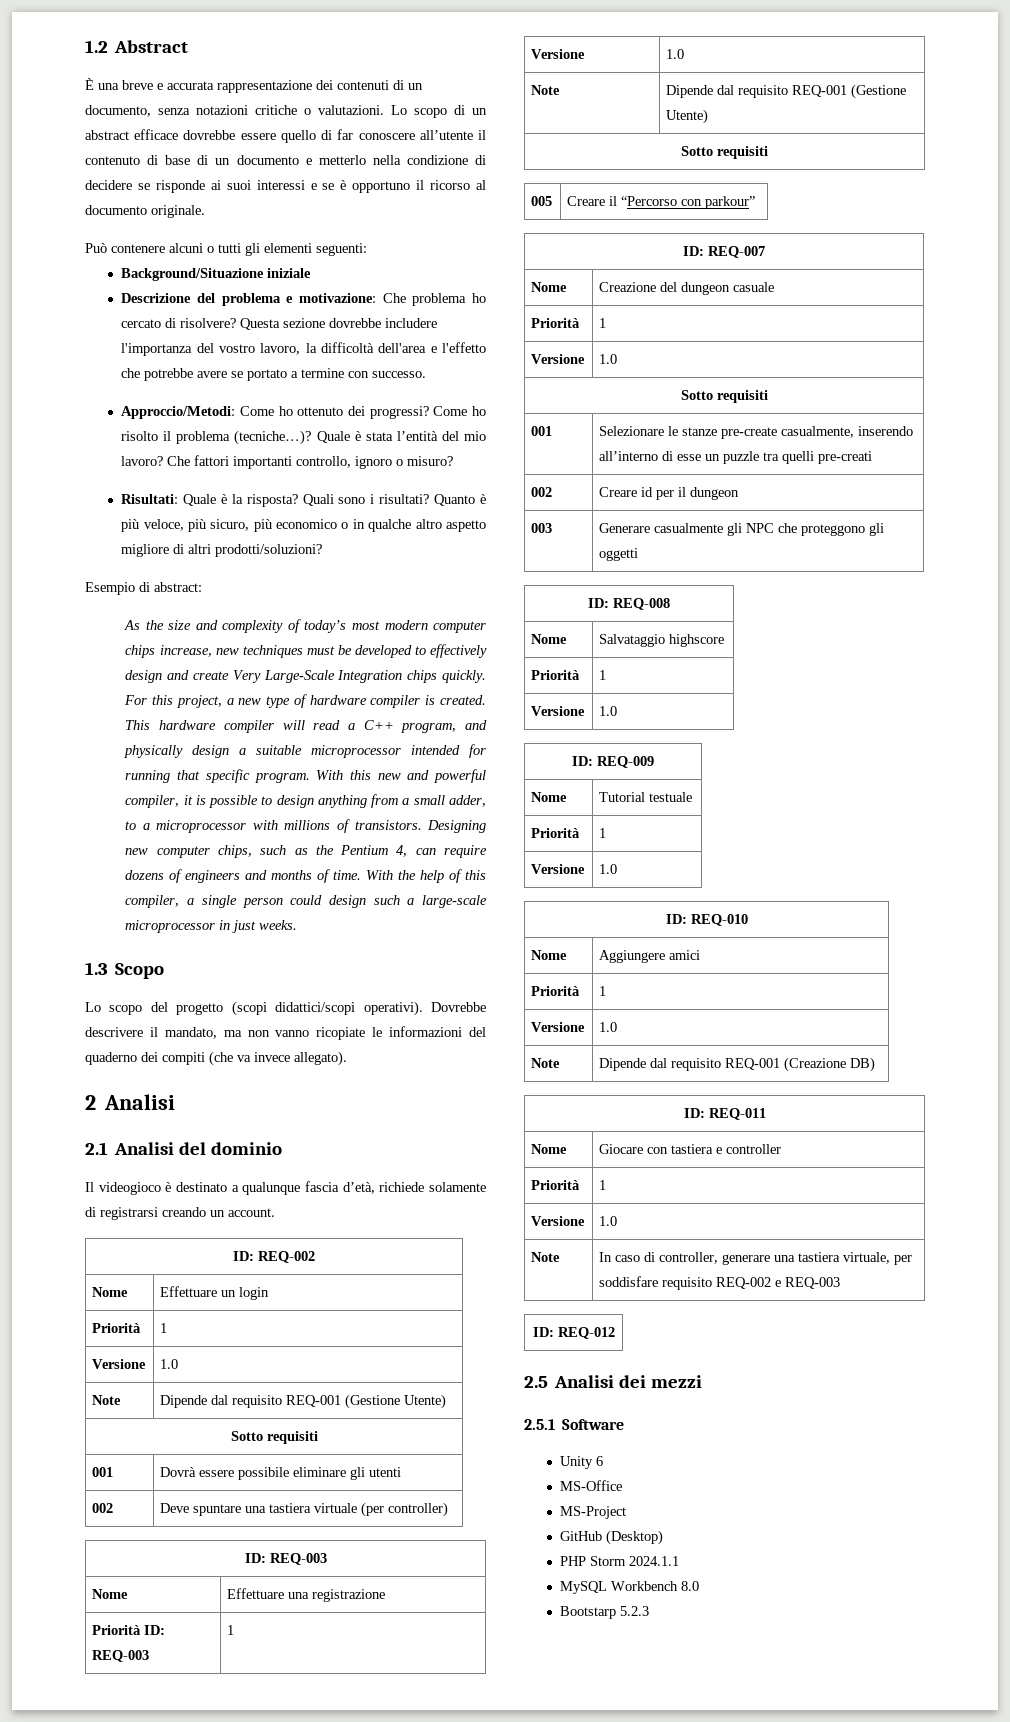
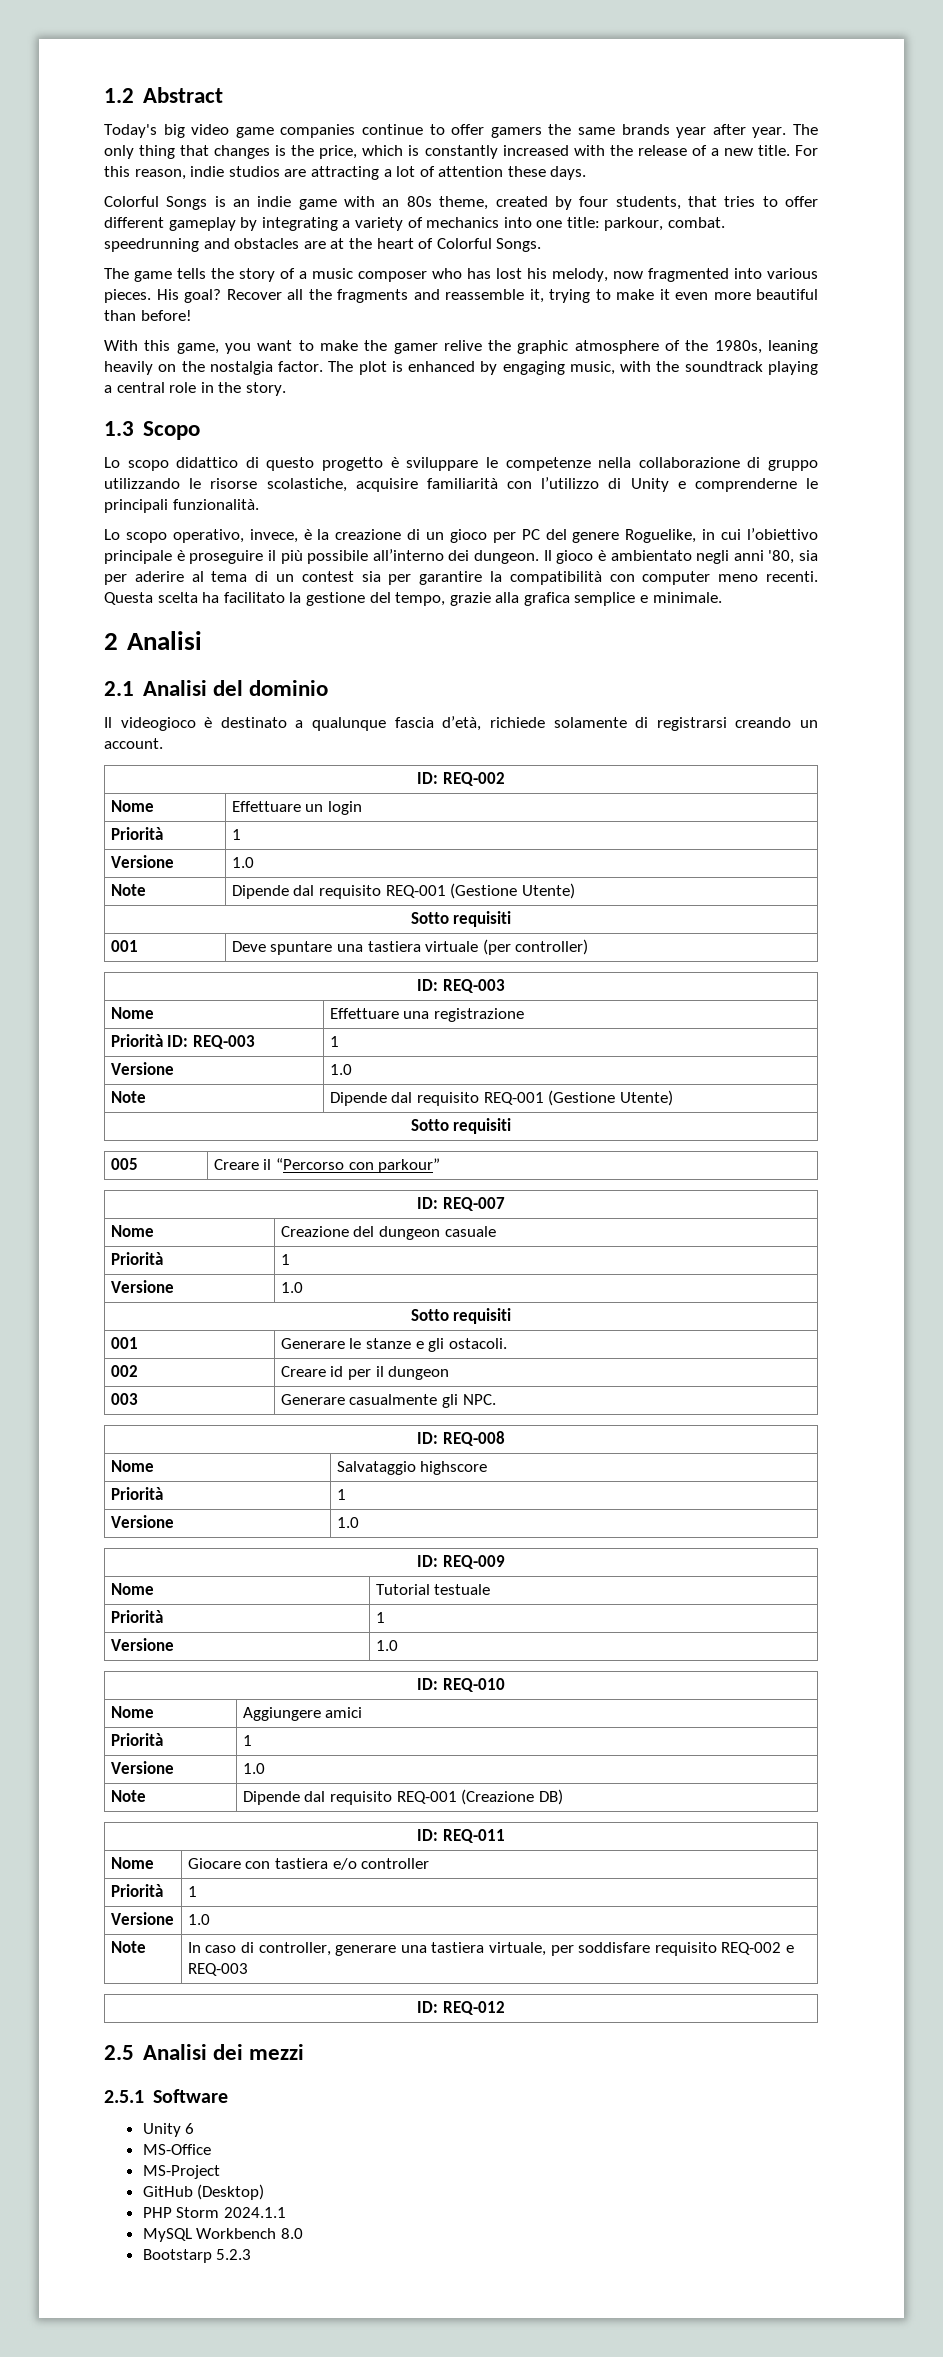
- È una breve e accurata rappresentazione dei contenuti di un documento, senza notazioni critiche o valutazioni. Lo scopo di un abstract efficace dovrebbe essere quello di far conoscere all’utente il contenuto di base di un documento e metterlo nella condizione di decidere se risponde ai suoi interessi e se è opportuno il ricorso al documento originale.
- Può contenere alcuni o tutti gli elementi seguenti:
- Background/Situazione iniziale
- Descrizione del problema e motivazione: Che problema ho cercato di risolvere? Questa sezione dovrebbe includere l'importanza del vostro lavoro, la difficoltà dell'area e l'effetto che potrebbe avere se portato a termine con successo.
- Approccio/Metodi: Come ho ottenuto dei progressi? Come ho risolto il problema (tecniche…)? Quale è stata l’entità del mio lavoro? Che fattori importanti controllo, ignoro o misuro?
- Risultati: Quale è la risposta? Quali sono i risultati? Quanto è più veloce, più sicuro, più economico o in qualche altro aspetto migliore di altri prodotti/soluzioni?
- Esempio di abstract:
- As the size and complexity of today’s most modern computer chips increase, new techniques must be developed to effectively design and create Very Large-Scale Integration chips quickly. For this project, a new type of hardware compiler is created. This hardware compiler will read a C++ program, and physically design a suitable microprocessor intended for running that specific program. With this new and powerful compiler, it is possible to design anything from a small adder, to a microprocessor with millions of transistors. Designing new computer chips, such as the Pentium 4, can require dozens of engineers and months of time. With the help of this compiler, a single person could design such a large-scale microprocessor in just weeks.
+ Today's big video game companies continue to offer gamers the same brands year after year. The only thing that changes is the price, which is constantly increased with the release of a new title. For this reason, indie studios are attracting a lot of attention these days.
+ Colorful Songs is an indie game with an 80s theme, created by four students, that tries to offer different gameplay by integrating a variety of mechanics into one title: parkour, combat. speedrunning and obstacles are at the heart of Colorful Songs.
+ The game tells the story of a music composer who has lost his melody, now fragmented into various pieces. His goal? Recover all the fragments and reassemble it, trying to make it even more beautiful than before!
+ With this game, you want to make the gamer relive the graphic atmosphere of the 1980s, leaning heavily on the nostalgia factor. The plot is enhanced by engaging music, with the soundtrack playing a central role in the story.
  1.3 Scopo
- Lo scopo del progetto (scopi didattici/scopi operativi). Dovrebbe descrivere il mandato, ma non vanno ricopiate le informazioni del quaderno dei compiti (che va invece allegato).
+ Lo scopo didattico di questo progetto è sviluppare le competenze nella collaborazione di gruppo utilizzando le risorse scolastiche, acquisire familiarità con l’utilizzo di Unity e comprenderne le principali funzionalità.
+ Lo scopo operativo, invece, è la creazione di un gioco per PC del genere Roguelike, in cui l’obiettivo principale è proseguire il più possibile all’interno dei dungeon. Il gioco è ambientato negli anni '80, sia per aderire al tema di un contest sia per garantire la compatibilità con computer meno recenti. Questa scelta ha facilitato la gestione del tempo, grazie alla grafica semplice e minimale.
- 001 | Dovrà essere possibile eliminare gli utenti
- 002 | Deve spuntare una tastiera virtuale (per controller)
+ 001 | Deve spuntare una tastiera virtuale (per controller)
- 001 | Selezionare le stanze pre-create casualmente, inserendo all’interno di esse un puzzle tra quelli pre-creati
+ 001 | Generare le stanze e gli ostacoli.
- 003 | Generare casualmente gli NPC che proteggono gli oggetti
+ 003 | Generare casualmente gli NPC.
- Nome | Giocare con tastiera e controller
+ Nome | Giocare con tastiera e/o controller

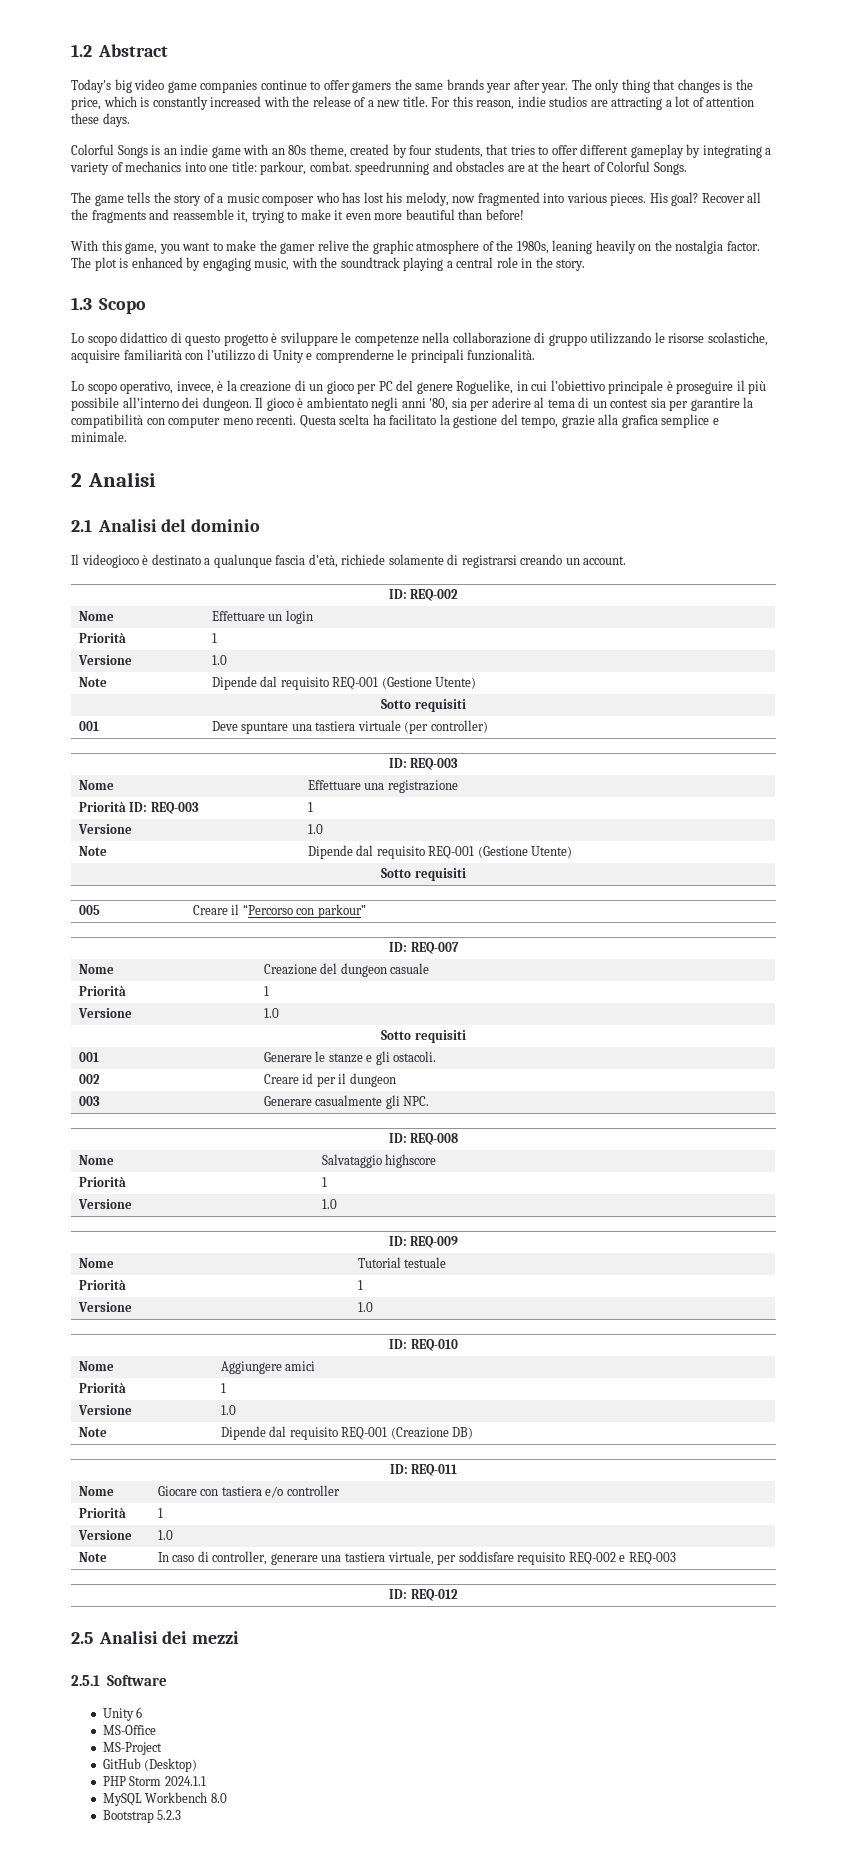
- Bootstarp 5.2.3
+ Bootstrap 5.2.3

